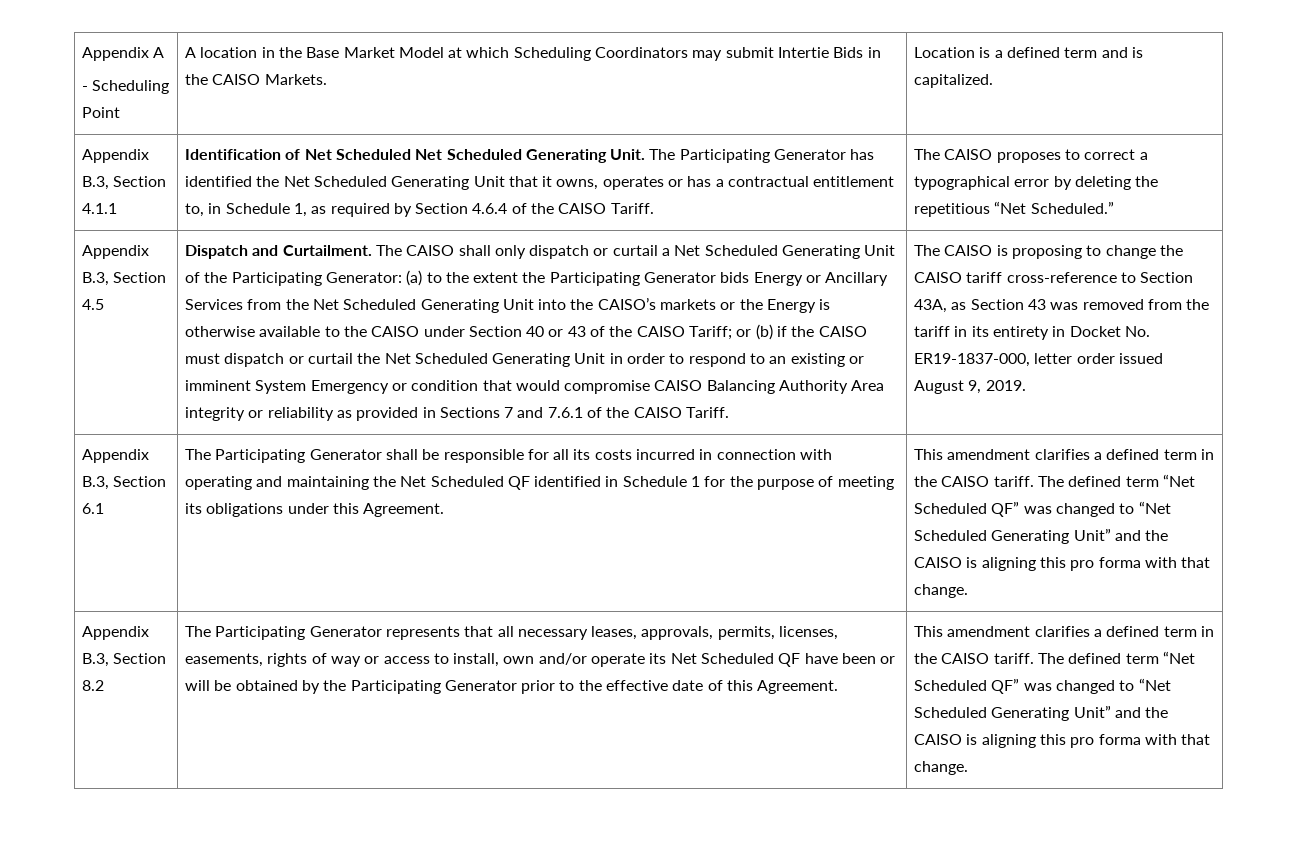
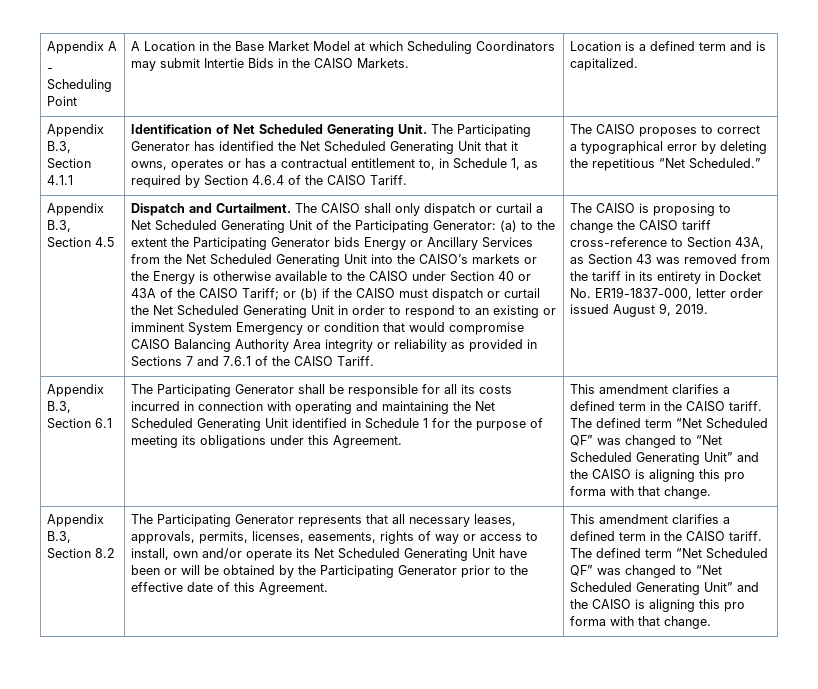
  Appendix A
- - Scheduling Point | A location in the Base Market Model at which Scheduling Coordinators may submit Intertie Bids in the CAISO Markets. | Location is a defined term and is capitalized.
+ - Scheduling Point | A Location in the Base Market Model at which Scheduling Coordinators may submit Intertie Bids in the CAISO Markets. | Location is a defined term and is capitalized.
- Identification of Net Scheduled Net Scheduled Generating Unit.
+ Identification of Net Scheduled Generating Unit.
- (a) to the extent the Participating Generator bids Energy or Ancillary Services from the Net Scheduled Generating Unit into the CAISO’s markets or the Energy is otherwise available to the CAISO under Section 40 or 43 of the CAISO Tariff;
+ (a) to the extent the Participating Generator bids Energy or Ancillary Services from the Net Scheduled Generating Unit into the CAISO’s markets or the Energy is otherwise available to the CAISO under Section 40 or 43A of the CAISO Tariff;
- The Participating Generator shall be responsible for all its costs incurred in connection with operating and maintaining the Net Scheduled QF identified in Schedule 1 for the purpose of meeting its obligations under this Agreement.
+ The Participating Generator shall be responsible for all its costs incurred in connection with operating and maintaining the Net Scheduled Generating Unit identified in Schedule 1 for the purpose of meeting its obligations under this Agreement.
- The Participating Generator represents that all necessary leases, approvals, permits, licenses, easements, rights of way or access to install, own and/or operate its Net Scheduled QF have been or will be obtained by the Participating Generator prior to the effective date of this Agreement.
+ The Participating Generator represents that all necessary leases, approvals, permits, licenses, easements, rights of way or access to install, own and/or operate its Net Scheduled Generating Unit have been or will be obtained by the Participating Generator prior to the effective date of this Agreement.

